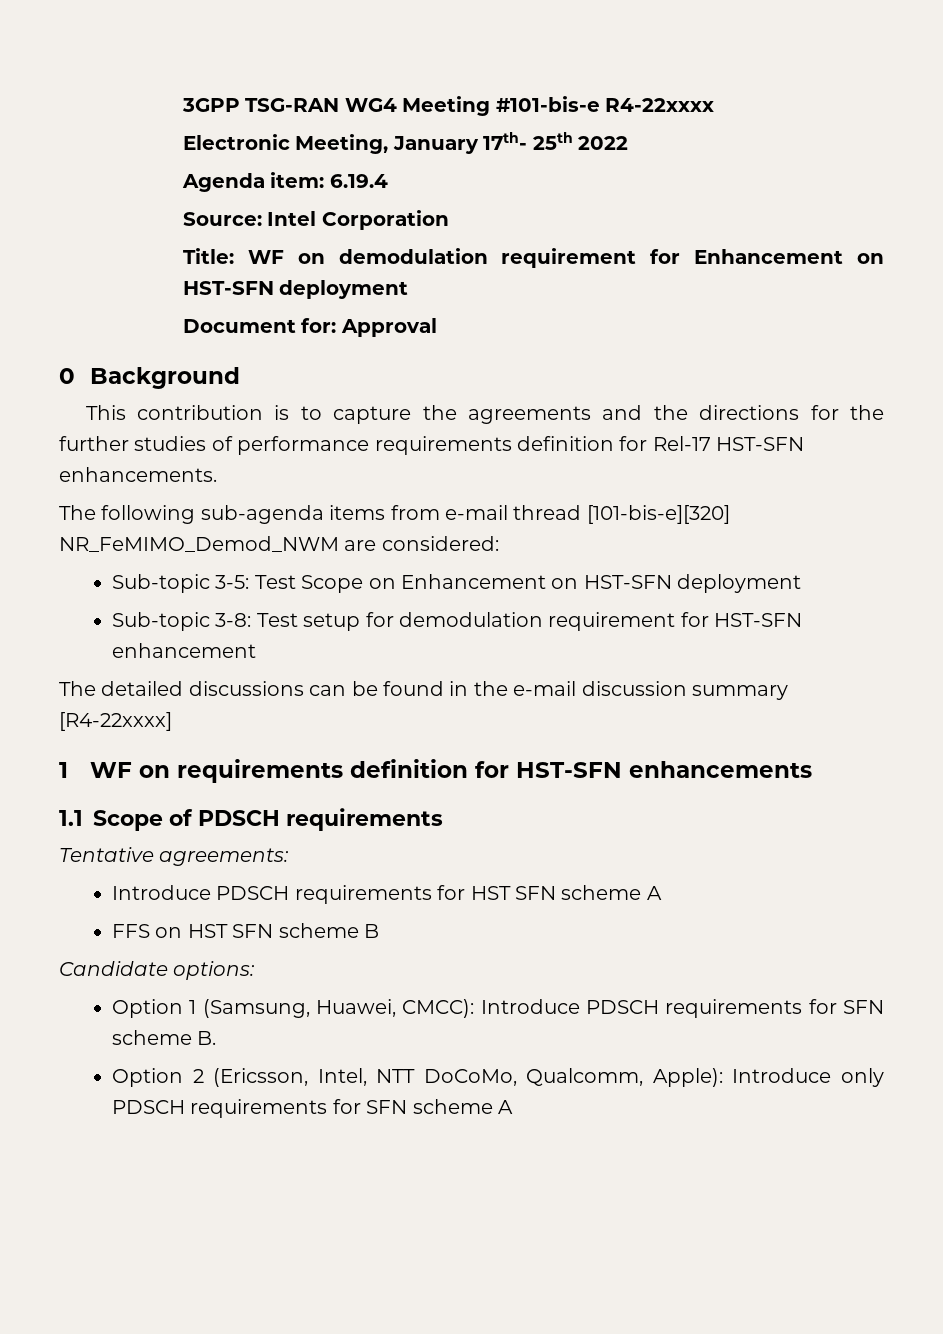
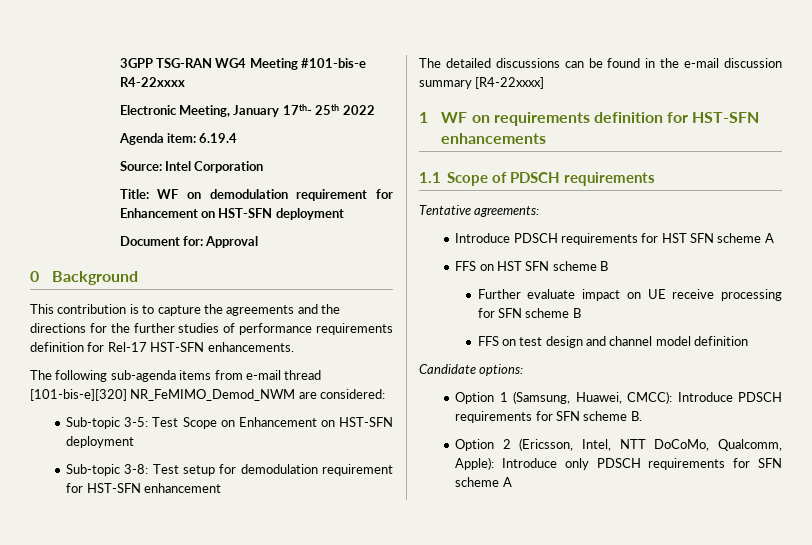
+ Further evaluate impact on UE receive processing for SFN scheme B
+ FFS on test design and channel model definition

